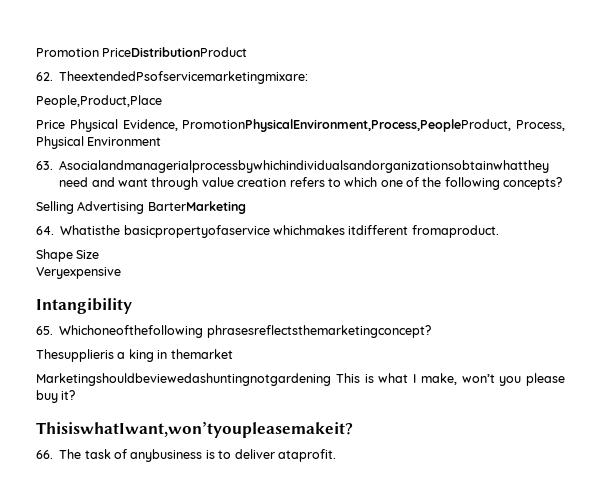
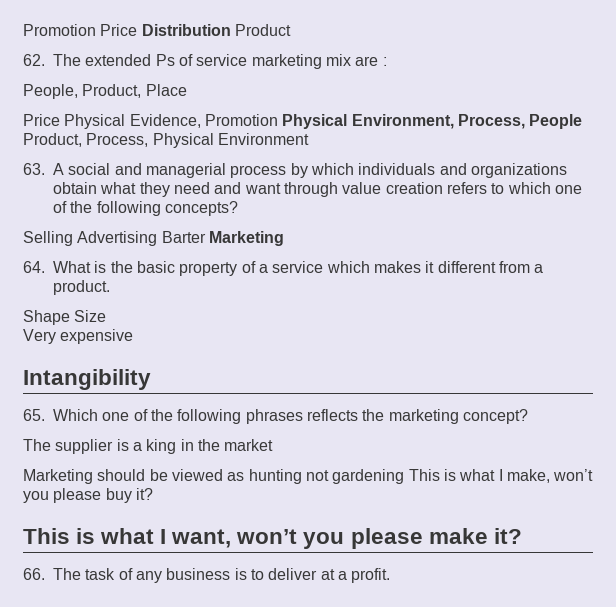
- Promotion PriceDistributionProduct
- 62. TheextendedPsofservicemarketingmixare:
- People,Product,Place
- Price Physical Evidence, PromotionPhysicalEnvironment,Process,PeopleProduct, Process, Physical Environment
- 63. Asocialandmanagerialprocessbywhichindividualsandorganizationsobtainwhatthey need and want through value creation refers to which one of the following concepts?
+ Promotion Price Distribution Product
+ 62. The extended Ps of service marketing mix are :
+ People, Product, Place
+ Price Physical Evidence, Promotion Physical Environment, Process, People Product, Process, Physical Environment
+ 63. A social and managerial process by which individuals and organizations obtain what they need and want through value creation refers to which one of the following concepts?
- Selling Advertising BarterMarketing
+ Selling Advertising Barter Marketing
- 64. Whatisthe basicpropertyofaservice whichmakes itdifferent fromaproduct.
+ 64. What is the basic property of a service which makes it different from a product.
- Veryexpensive
+ Very expensive
- 65. Whichoneofthefollowing phrasesreflectsthemarketingconcept?
- Thesupplieris a king in themarket
- Marketingshouldbeviewedashuntingnotgardening This is what I make, won’t you please buy it?
+ 65. Which one of the following phrases reflects the marketing concept?
+ The supplier is a king in the market
+ Marketing should be viewed as hunting not gardening This is what I make, won’t you please buy it?
- ThisiswhatIwant,won’tyoupleasemakeit?
+ This is what I want, won’t you please make it?
- 66. The task of anybusiness is to deliver ataprofit.
+ 66. The task of any business is to deliver at a profit.

